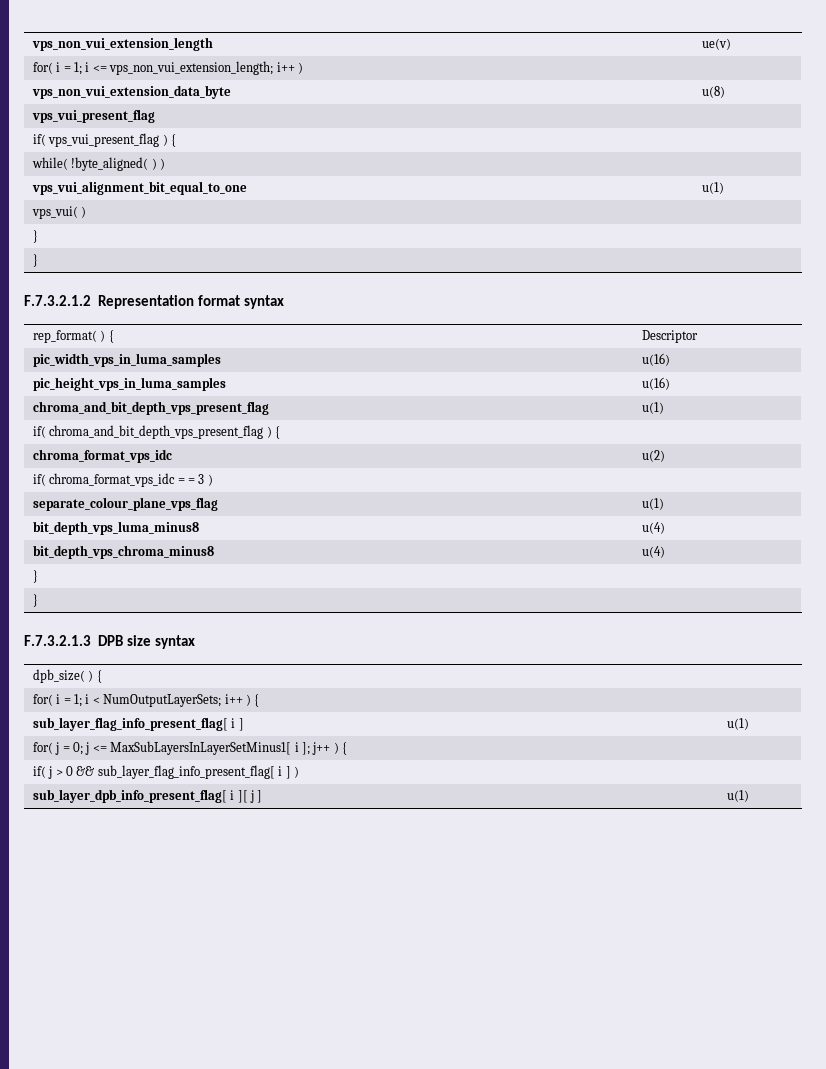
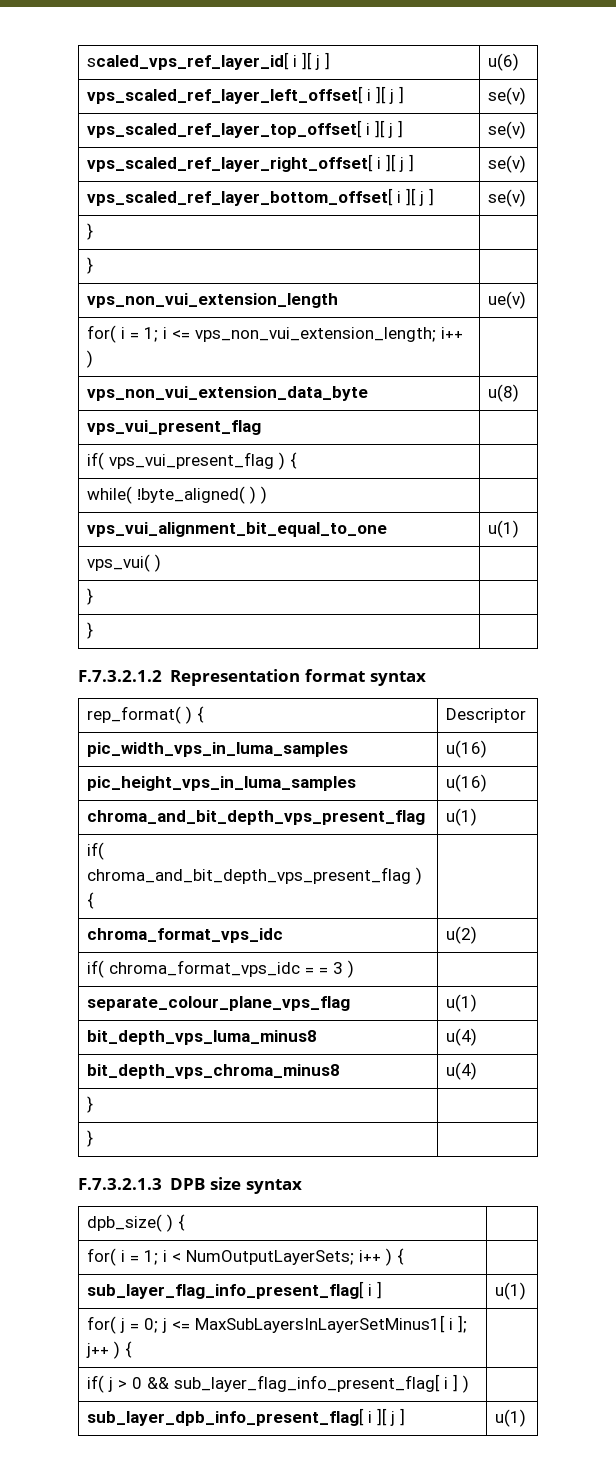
+ scaled_vps_ref_layer_id[ i ][ j ] | u(6)
+ vps_scaled_ref_layer_left_offset[ i ][ j ] | se(v)
+ vps_scaled_ref_layer_top_offset[ i ][ j ] | se(v)
+ vps_scaled_ref_layer_right_offset[ i ][ j ] | se(v)
+ vps_scaled_ref_layer_bottom_offset[ i ][ j ] | se(v)
+ } |
+ } |

